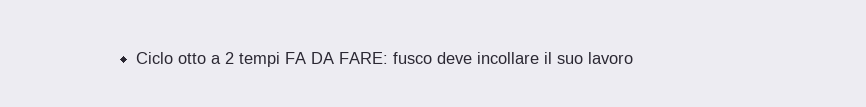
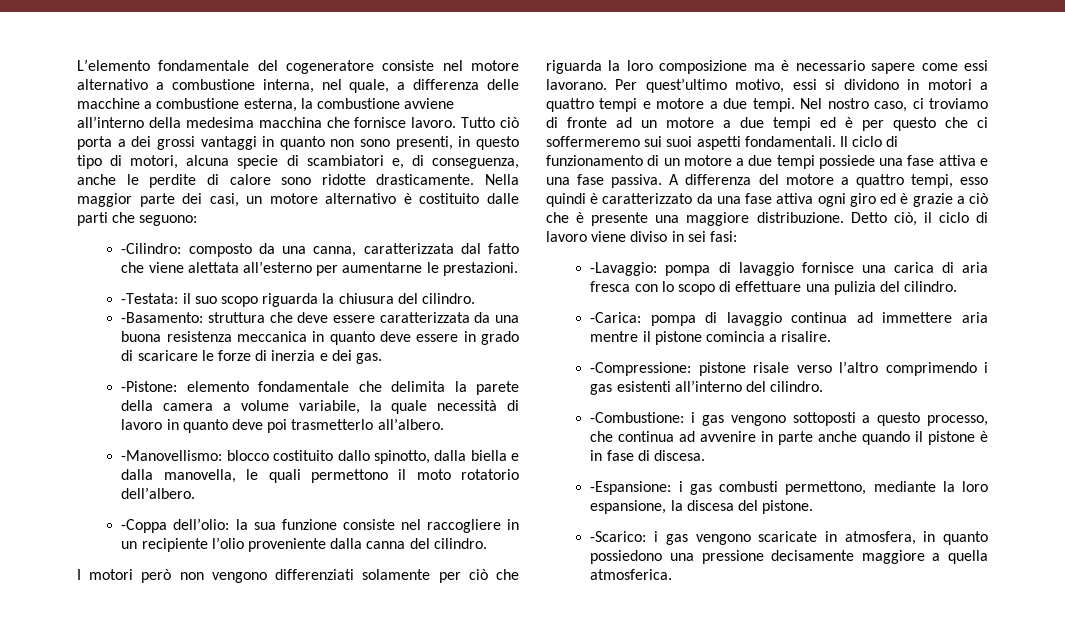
- Ciclo otto a 2 tempi FA DA FARE: fusco deve incollare il suo lavoro
+ L’elemento fondamentale del cogeneratore consiste nel motore alternativo a combustione interna, nel quale, a differenza delle macchine a combustione esterna, la combustione avviene all’interno della medesima macchina che fornisce lavoro. Tutto ciò porta a dei grossi vantaggi in quanto non sono presenti, in questo tipo di motori, alcuna specie di scambiatori e, di conseguenza, anche le perdite di calore sono ridotte drasticamente. Nella maggior parte dei casi, un motore alternativo è costituito dalle parti che seguono:
+ -Cilindro: composto da una canna, caratterizzata dal fatto che viene alettata all’esterno per aumentarne le prestazioni.
+ -Testata: il suo scopo riguarda la chiusura del cilindro.
+ -Basamento: struttura che deve essere caratterizzata da una buona resistenza meccanica in quanto deve essere in grado di scaricare le forze di inerzia e dei gas.
+ -Pistone: elemento fondamentale che delimita la parete della camera a volume variabile, la quale necessità di lavoro in quanto deve poi trasmetterlo all’albero.
+ -Manovellismo: blocco costituito dallo spinotto, dalla biella e dalla manovella, le quali permettono il moto rotatorio dell’albero.
+ -Coppa dell’olio: la sua funzione consiste nel raccogliere in un recipiente l’olio proveniente dalla canna del cilindro.
+ I motori però non vengono differenziati solamente per ciò che riguarda la loro composizione ma è necessario sapere come essi lavorano. Per quest’ultimo motivo, essi si dividono in motori a quattro tempi e motore a due tempi. Nel nostro caso, ci troviamo di fronte ad un motore a due tempi ed è per questo che ci soffermeremo sui suoi aspetti fondamentali. Il ciclo di funzionamento di un motore a due tempi possiede una fase attiva e una fase passiva. A differenza del motore a quattro tempi, esso quindi è caratterizzato da una fase attiva ogni giro ed è grazie a ciò che è presente una maggiore distribuzione. Detto ciò, il ciclo di lavoro viene diviso in sei fasi:
+ -Lavaggio: pompa di lavaggio fornisce una carica di aria fresca con lo scopo di effettuare una pulizia del cilindro.
+ -Carica: pompa di lavaggio continua ad immettere aria mentre il pistone comincia a risalire.
+ -Compressione: pistone risale verso l’altro comprimendo i gas esistenti all’interno del cilindro.
+ -Combustione: i gas vengono sottoposti a questo processo, che continua ad avvenire in parte anche quando il pistone è in fase di discesa.
+ -Espansione: i gas combusti permettono, mediante la loro espansione, la discesa del pistone.
+ -Scarico: i gas vengono scaricate in atmosfera, in quanto possiedono una pressione decisamente maggiore a quella atmosferica.

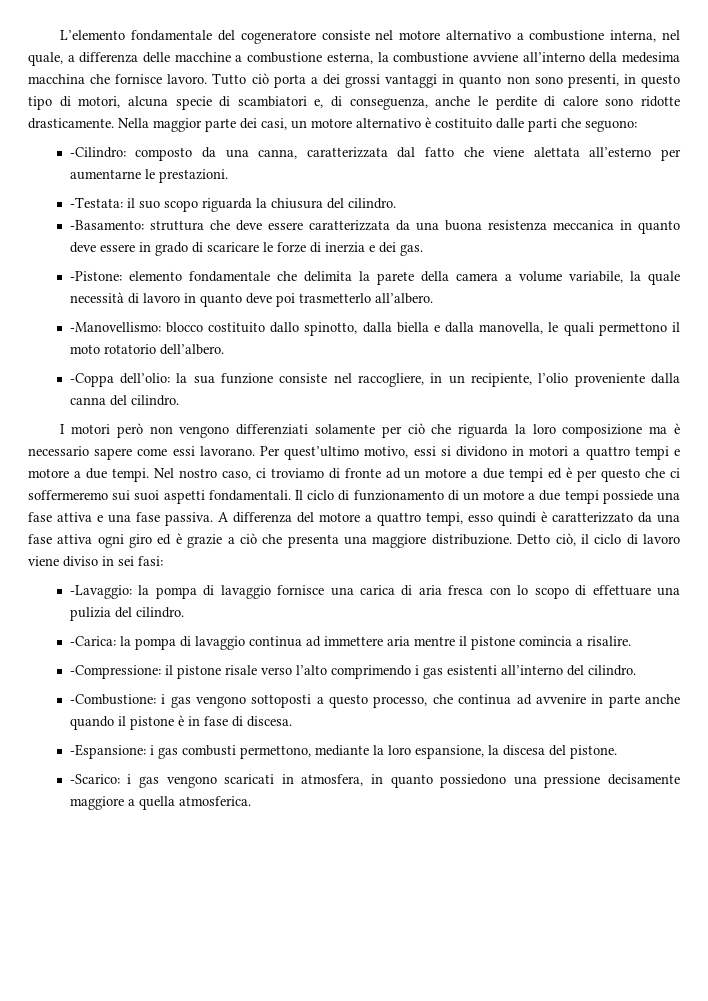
- -Coppa dell’olio: la sua funzione consiste nel raccogliere in un recipiente l’olio proveniente dalla canna del cilindro.
+ -Coppa dell’olio: la sua funzione consiste nel raccogliere, in un recipiente, l’olio proveniente dalla canna del cilindro.
- A differenza del motore a quattro tempi, esso quindi è caratterizzato da una fase attiva ogni giro ed è grazie a ciò che è presente una maggiore distribuzione.
+ A differenza del motore a quattro tempi, esso quindi è caratterizzato da una fase attiva ogni giro ed è grazie a ciò che presenta una maggiore distribuzione.
- -Lavaggio: pompa di lavaggio fornisce una carica di aria fresca con lo scopo di effettuare una pulizia del cilindro.
+ -Lavaggio: la pompa di lavaggio fornisce una carica di aria fresca con lo scopo di effettuare una pulizia del cilindro.
- -Carica: pompa di lavaggio continua ad immettere aria mentre il pistone comincia a risalire.
+ -Carica: la pompa di lavaggio continua ad immettere aria mentre il pistone comincia a risalire.
- -Compressione: pistone risale verso l’altro comprimendo i gas esistenti all’interno del cilindro.
+ -Compressione: il pistone risale verso l’alto comprimendo i gas esistenti all’interno del cilindro.
- -Scarico: i gas vengono scaricate in atmosfera, in quanto possiedono una pressione decisamente maggiore a quella atmosferica.
+ -Scarico: i gas vengono scaricati in atmosfera, in quanto possiedono una pressione decisamente maggiore a quella atmosferica.

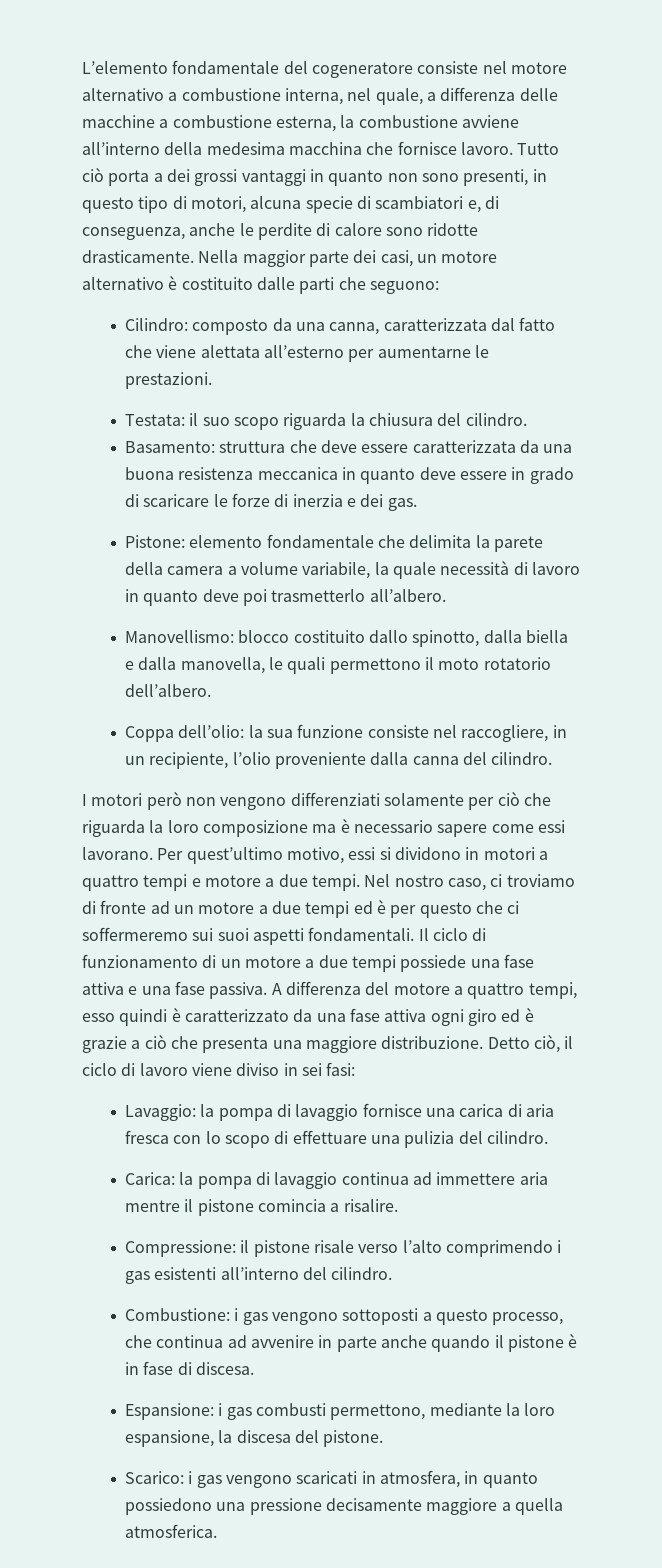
- -Cilindro: composto da una canna, caratterizzata dal fatto che viene alettata all’esterno per aumentarne le prestazioni.
+ Cilindro: composto da una canna, caratterizzata dal fatto che viene alettata all’esterno per aumentarne le prestazioni.
- -Testata: il suo scopo riguarda la chiusura del cilindro.
+ Testata: il suo scopo riguarda la chiusura del cilindro.
- -Basamento: struttura che deve essere caratterizzata da una buona resistenza meccanica in quanto deve essere in grado di scaricare le forze di inerzia e dei gas.
+ Basamento: struttura che deve essere caratterizzata da una buona resistenza meccanica in quanto deve essere in grado di scaricare le forze di inerzia e dei gas.
- -Pistone: elemento fondamentale che delimita la parete della camera a volume variabile, la quale necessità di lavoro in quanto deve poi trasmetterlo all’albero.
+ Pistone: elemento fondamentale che delimita la parete della camera a volume variabile, la quale necessità di lavoro in quanto deve poi trasmetterlo all’albero.
- -Manovellismo: blocco costituito dallo spinotto, dalla biella e dalla manovella, le quali permettono il moto rotatorio dell’albero.
+ Manovellismo: blocco costituito dallo spinotto, dalla biella e dalla manovella, le quali permettono il moto rotatorio dell’albero.
- -Coppa dell’olio: la sua funzione consiste nel raccogliere, in un recipiente, l’olio proveniente dalla canna del cilindro.
+ Coppa dell’olio: la sua funzione consiste nel raccogliere, in un recipiente, l’olio proveniente dalla canna del cilindro.
- -Lavaggio: la pompa di lavaggio fornisce una carica di aria fresca con lo scopo di effettuare una pulizia del cilindro.
+ Lavaggio: la pompa di lavaggio fornisce una carica di aria fresca con lo scopo di effettuare una pulizia del cilindro.
- -Carica: la pompa di lavaggio continua ad immettere aria mentre il pistone comincia a risalire.
+ Carica: la pompa di lavaggio continua ad immettere aria mentre il pistone comincia a risalire.
- -Compressione: il pistone risale verso l’alto comprimendo i gas esistenti all’interno del cilindro.
+ Compressione: il pistone risale verso l’alto comprimendo i gas esistenti all’interno del cilindro.
- -Combustione: i gas vengono sottoposti a questo processo, che continua ad avvenire in parte anche quando il pistone è in fase di discesa.
+ Combustione: i gas vengono sottoposti a questo processo, che continua ad avvenire in parte anche quando il pistone è in fase di discesa.
- -Espansione: i gas combusti permettono, mediante la loro espansione, la discesa del pistone.
+ Espansione: i gas combusti permettono, mediante la loro espansione, la discesa del pistone.
- -Scarico: i gas vengono scaricati in atmosfera, in quanto possiedono una pressione decisamente maggiore a quella atmosferica.
+ Scarico: i gas vengono scaricati in atmosfera, in quanto possiedono una pressione decisamente maggiore a quella atmosferica.

